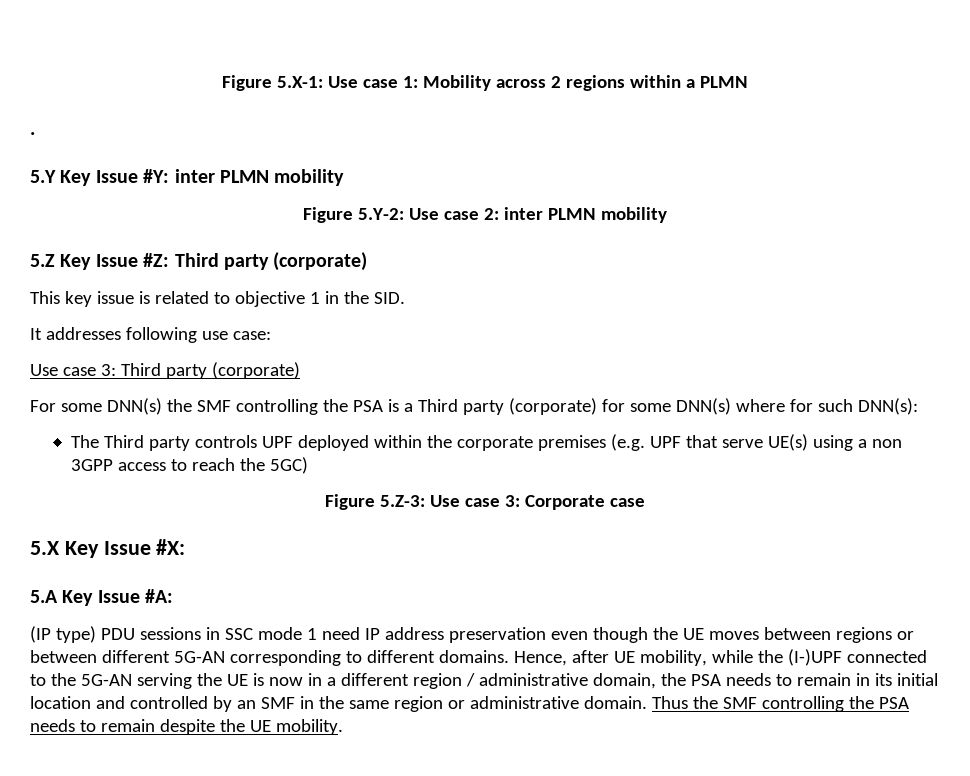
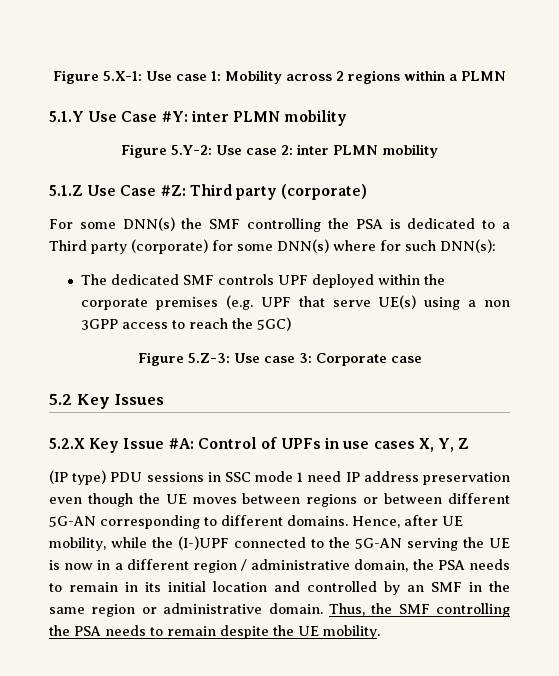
- .
- 5.Y Key Issue #Y: inter PLMN mobility
+ 5.1.Y Use Case #Y: inter PLMN mobility
- 5.Z Key Issue #Z: Third party (corporate)
+ 5.1.Z Use Case #Z: Third party (corporate)
- This key issue is related to objective 1 in the SID.
- It addresses following use case:
- Use case 3: Third party (corporate)
- For some DNN(s) the SMF controlling the PSA is a Third party (corporate) for some DNN(s) where for such DNN(s):
+ For some DNN(s) the SMF controlling the PSA is dedicated to a Third party (corporate) for some DNN(s) where for such DNN(s):
- The Third party controls UPF deployed within the corporate premises (e.g. UPF that serve UE(s) using a non 3GPP access to reach the 5GC)
+ The dedicated SMF controls UPF deployed within the corporate premises (e.g. UPF that serve UE(s) using a non 3GPP access to reach the 5GC)
- 5.X Key Issue #X:
- 5.A Key Issue #A:
+ 5.2 Key Issues
+ 5.2.X Key Issue #A: Control of UPFs in use cases X, Y, Z
- Thus the SMF controlling the PSA needs to remain despite the UE mobility.
+ Thus, the SMF controlling the PSA needs to remain despite the UE mobility.

